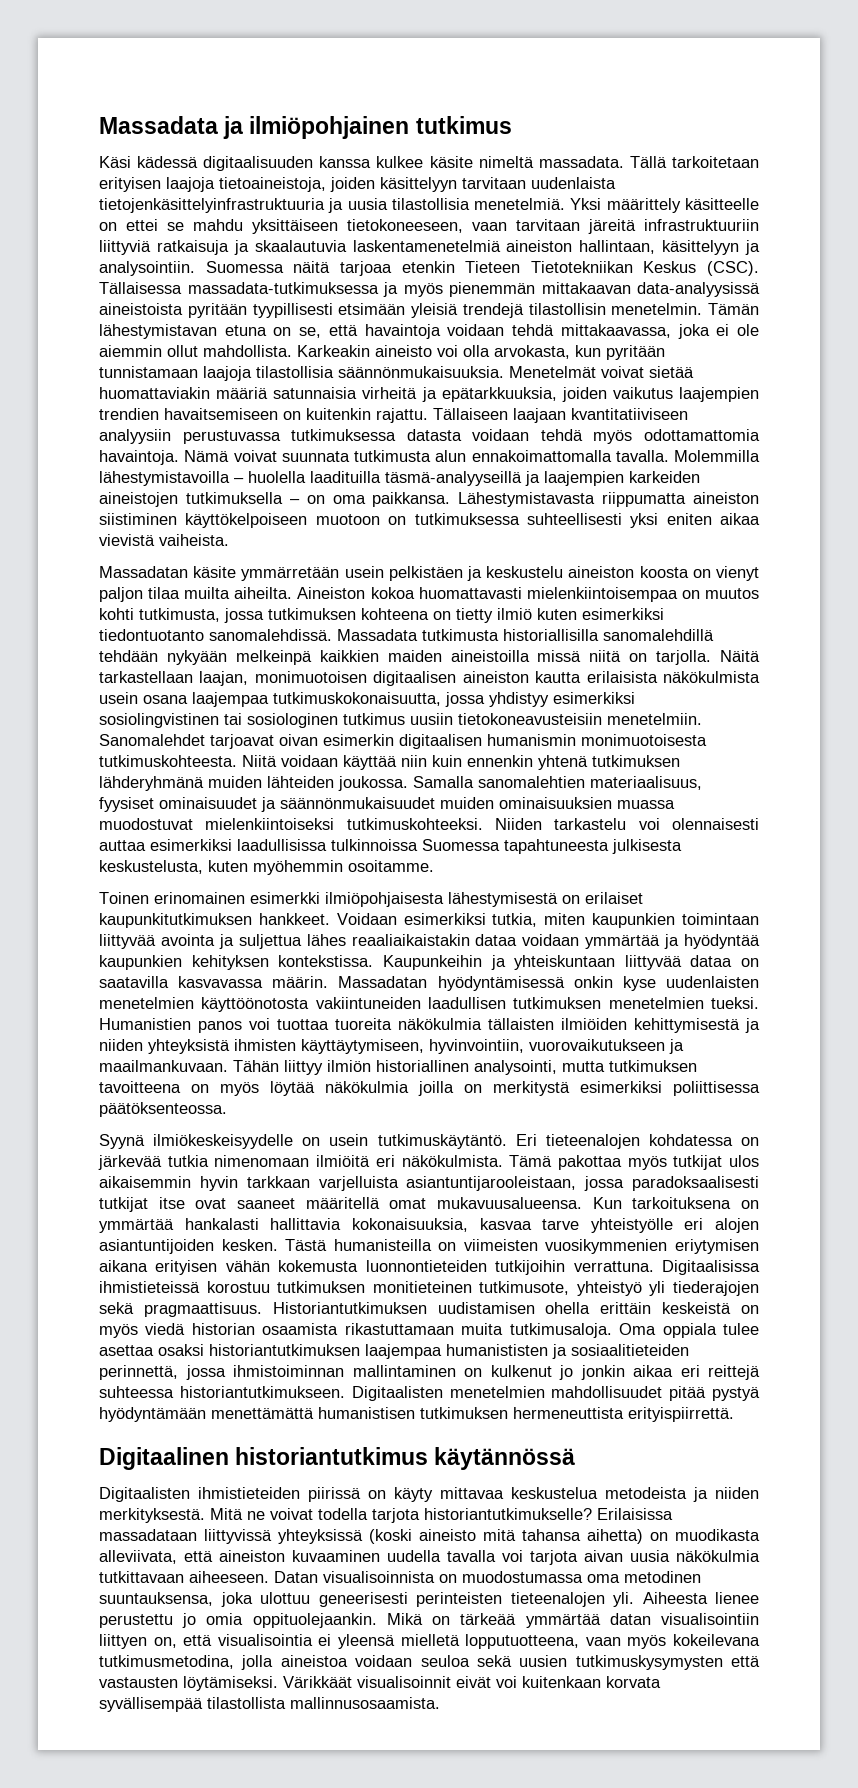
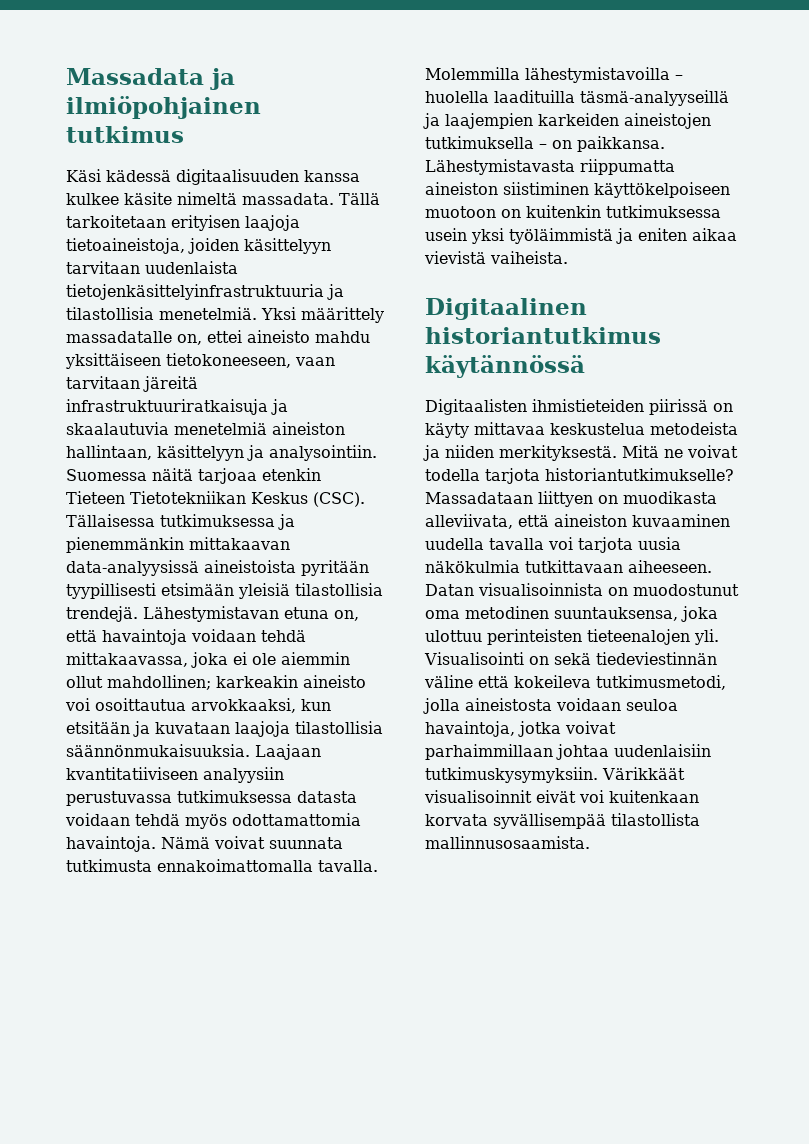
- Tällä tarkoitetaan erityisen laajoja tietoaineistoja, joiden käsittelyyn tarvitaan uudenlaista tietojenkäsittelyinfrastruktuuria ja uusia tilastollisia menetelmiä.
+ Tällä tarkoitetaan erityisen laajoja tietoaineistoja, joiden käsittelyyn tarvitaan uudenlaista tietojenkäsittelyinfrastruktuuria ja tilastollisia menetelmiä.
- Yksi määrittely käsitteelle on ettei se mahdu yksittäiseen tietokoneeseen, vaan tarvitaan järeitä infrastruktuuriin liittyviä ratkaisuja ja skaalautuvia laskentamenetelmiä aineiston hallintaan, käsittelyyn ja analysointiin.
+ Yksi määrittely massadatalle on, ettei aineisto mahdu yksittäiseen tietokoneeseen, vaan tarvitaan järeitä infrastruktuuriratkaisuja ja skaalautuvia menetelmiä aineiston hallintaan, käsittelyyn ja analysointiin.
- Tällaisessa massadata-tutkimuksessa ja myös pienemmän mittakaavan data-analyysissä aineistoista pyritään tyypillisesti etsimään yleisiä trendejä tilastollisin menetelmin. Tämän lähestymistavan etuna on se, että havaintoja voidaan tehdä mittakaavassa, joka ei ole aiemmin ollut mahdollista. Karkeakin aineisto voi olla arvokasta, kun pyritään tunnistamaan laajoja tilastollisia säännönmukaisuuksia. Menetelmät voivat sietää huomattaviakin määriä satunnaisia virheitä ja epätarkkuuksia, joiden vaikutus laajempien trendien havaitsemiseen on kuitenkin rajattu. Tällaiseen laajaan kvantitatiiviseen analyysiin perustuvassa tutkimuksessa datasta voidaan tehdä myös odottamattomia havaintoja.
+ Tällaisessa tutkimuksessa ja pienemmänkin mittakaavan data-analyysissä aineistoista pyritään tyypillisesti etsimään yleisiä tilastollisia trendejä. Lähestymistavan etuna on, että havaintoja voidaan tehdä mittakaavassa, joka ei ole aiemmin ollut mahdollinen; karkeakin aineisto voi osoittautua arvokkaaksi, kun etsitään ja kuvataan laajoja tilastollisia säännönmukaisuuksia. Laajaan kvantitatiiviseen analyysiin perustuvassa tutkimuksessa datasta voidaan tehdä myös odottamattomia havaintoja.
- Nämä voivat suunnata tutkimusta alun ennakoimattomalla tavalla.
+ Nämä voivat suunnata tutkimusta ennakoimattomalla tavalla.
- Molemmilla lähestymistavoilla – huolella laadituilla täsmä-analyyseillä ja laajempien karkeiden aineistojen tutkimuksella – on oma paikkansa.
+ Molemmilla lähestymistavoilla – huolella laadituilla täsmä-analyyseillä ja laajempien karkeiden aineistojen tutkimuksella – on paikkansa.
- Lähestymistavasta riippumatta aineiston siistiminen käyttökelpoiseen muotoon on tutkimuksessa suhteellisesti yksi eniten aikaa vievistä vaiheista.
- Massadatan käsite ymmärretään usein pelkistäen ja keskustelu aineiston koosta on vienyt paljon tilaa muilta aiheilta. Aineiston kokoa huomattavasti mielenkiintoisempaa on muutos kohti tutkimusta, jossa tutkimuksen kohteena on tietty ilmiö kuten esimerkiksi tiedontuotanto sanomalehdissä. Massadata tutkimusta historiallisilla sanomalehdillä tehdään nykyään melkeinpä kaikkien maiden aineistoilla missä niitä on tarjolla. Näitä tarkastellaan laajan, monimuotoisen digitaalisen aineiston kautta erilaisista näkökulmista usein osana laajempaa tutkimuskokonaisuutta, jossa yhdistyy esimerkiksi sosiolingvistinen tai sosiologinen tutkimus uusiin tietokoneavusteisiin menetelmiin. Sanomalehdet tarjoavat oivan esimerkin digitaalisen humanismin monimuotoisesta tutkimuskohteesta. Niitä voidaan käyttää niin kuin ennenkin yhtenä tutkimuksen lähderyhmänä muiden lähteiden joukossa. Samalla sanomalehtien materiaalisuus, fyysiset ominaisuudet ja säännönmukaisuudet muiden ominaisuuksien muassa muodostuvat mielenkiintoiseksi tutkimuskohteeksi. Niiden tarkastelu voi olennaisesti auttaa esimerkiksi laadullisissa tulkinnoissa Suomessa tapahtuneesta julkisesta keskustelusta, kuten myöhemmin osoitamme.
- Toinen erinomainen esimerkki ilmiöpohjaisesta lähestymisestä on erilaiset kaupunkitutkimuksen hankkeet. Voidaan esimerkiksi tutkia, miten kaupunkien toimintaan liittyvää avointa ja suljettua lähes reaaliaikaistakin dataa voidaan ymmärtää ja hyödyntää kaupunkien kehityksen kontekstissa. Kaupunkeihin ja yhteiskuntaan liittyvää dataa on saatavilla kasvavassa määrin. Massadatan hyödyntämisessä onkin kyse uudenlaisten menetelmien käyttöönotosta vakiintuneiden laadullisen tutkimuksen menetelmien tueksi. Humanistien panos voi tuottaa tuoreita näkökulmia tällaisten ilmiöiden kehittymisestä ja niiden yhteyksistä ihmisten käyttäytymiseen, hyvinvointiin, vuorovaikutukseen ja maailmankuvaan. Tähän liittyy ilmiön historiallinen analysointi, mutta tutkimuksen tavoitteena on myös löytää näkökulmia joilla on merkitystä esimerkiksi poliittisessa päätöksenteossa.
- Syynä ilmiökeskeisyydelle on usein tutkimuskäytäntö. Eri tieteenalojen kohdatessa on järkevää tutkia nimenomaan ilmiöitä eri näkökulmista. Tämä pakottaa myös tutkijat ulos aikaisemmin hyvin tarkkaan varjelluista asiantuntijarooleistaan, jossa paradoksaalisesti tutkijat itse ovat saaneet määritellä omat mukavuusalueensa. Kun tarkoituksena on ymmärtää hankalasti hallittavia kokonaisuuksia, kasvaa tarve yhteistyölle eri alojen asiantuntijoiden kesken. Tästä humanisteilla on viimeisten vuosikymmenien eriytymisen aikana erityisen vähän kokemusta luonnontieteiden tutkijoihin verrattuna. Digitaalisissa ihmistieteissä korostuu tutkimuksen monitieteinen tutkimusote, yhteistyö yli tiederajojen sekä pragmaattisuus. Historiantutkimuksen uudistamisen ohella erittäin keskeistä on myös viedä historian osaamista rikastuttamaan muita tutkimusaloja. Oma oppiala tulee asettaa osaksi historiantutkimuksen laajempaa humanististen ja sosiaalitieteiden perinnettä, jossa ihmistoiminnan mallintaminen on kulkenut jo jonkin aikaa eri reittejä suhteessa historiantutkimukseen. Digitaalisten menetelmien mahdollisuudet pitää pystyä hyödyntämään menettämättä humanistisen tutkimuksen hermeneuttista erityispiirrettä.
+ Lähestymistavasta riippumatta aineiston siistiminen käyttökelpoiseen muotoon on kuitenkin tutkimuksessa usein yksi työläimmistä ja eniten aikaa vievistä vaiheista.
- Erilaisissa massadataan liittyvissä yhteyksissä (koski aineisto mitä tahansa aihetta) on muodikasta alleviivata, että aineiston kuvaaminen uudella tavalla voi tarjota aivan uusia näkökulmia tutkittavaan aiheeseen.
+ Massadataan liittyen on muodikasta alleviivata, että aineiston kuvaaminen uudella tavalla voi tarjota uusia näkökulmia tutkittavaan aiheeseen.
- Datan visualisoinnista on muodostumassa oma metodinen suuntauksensa, joka ulottuu geneerisesti perinteisten tieteenalojen yli.
+ Datan visualisoinnista on muodostunut oma metodinen suuntauksensa, joka ulottuu perinteisten tieteenalojen yli.
- Aiheesta lienee perustettu jo omia oppituolejaankin. Mikä on tärkeää ymmärtää datan visualisointiin liittyen on, että visualisointia ei yleensä mielletä lopputuotteena, vaan myös kokeilevana tutkimusmetodina, jolla aineistoa voidaan seuloa sekä uusien tutkimuskysymysten että vastausten löytämiseksi.
+ Visualisointi on sekä tiedeviestinnän väline että kokeileva tutkimusmetodi, jolla aineistosta voidaan seuloa havaintoja, jotka voivat parhaimmillaan johtaa uudenlaisiin tutkimuskysymyksiin.

